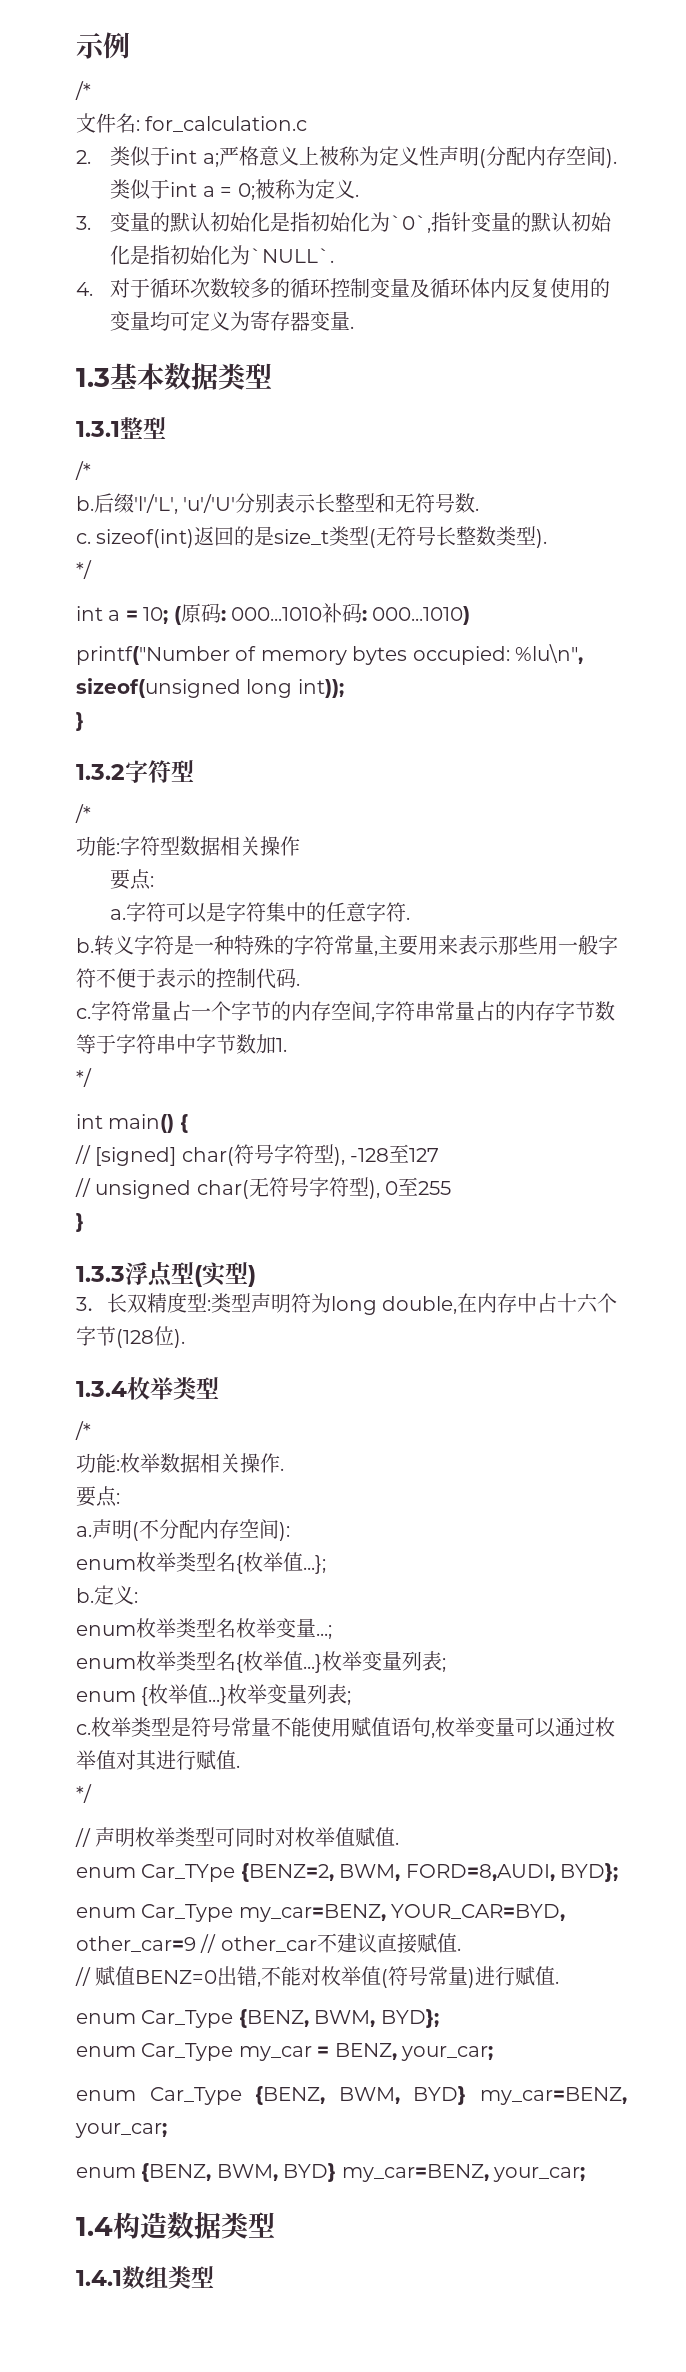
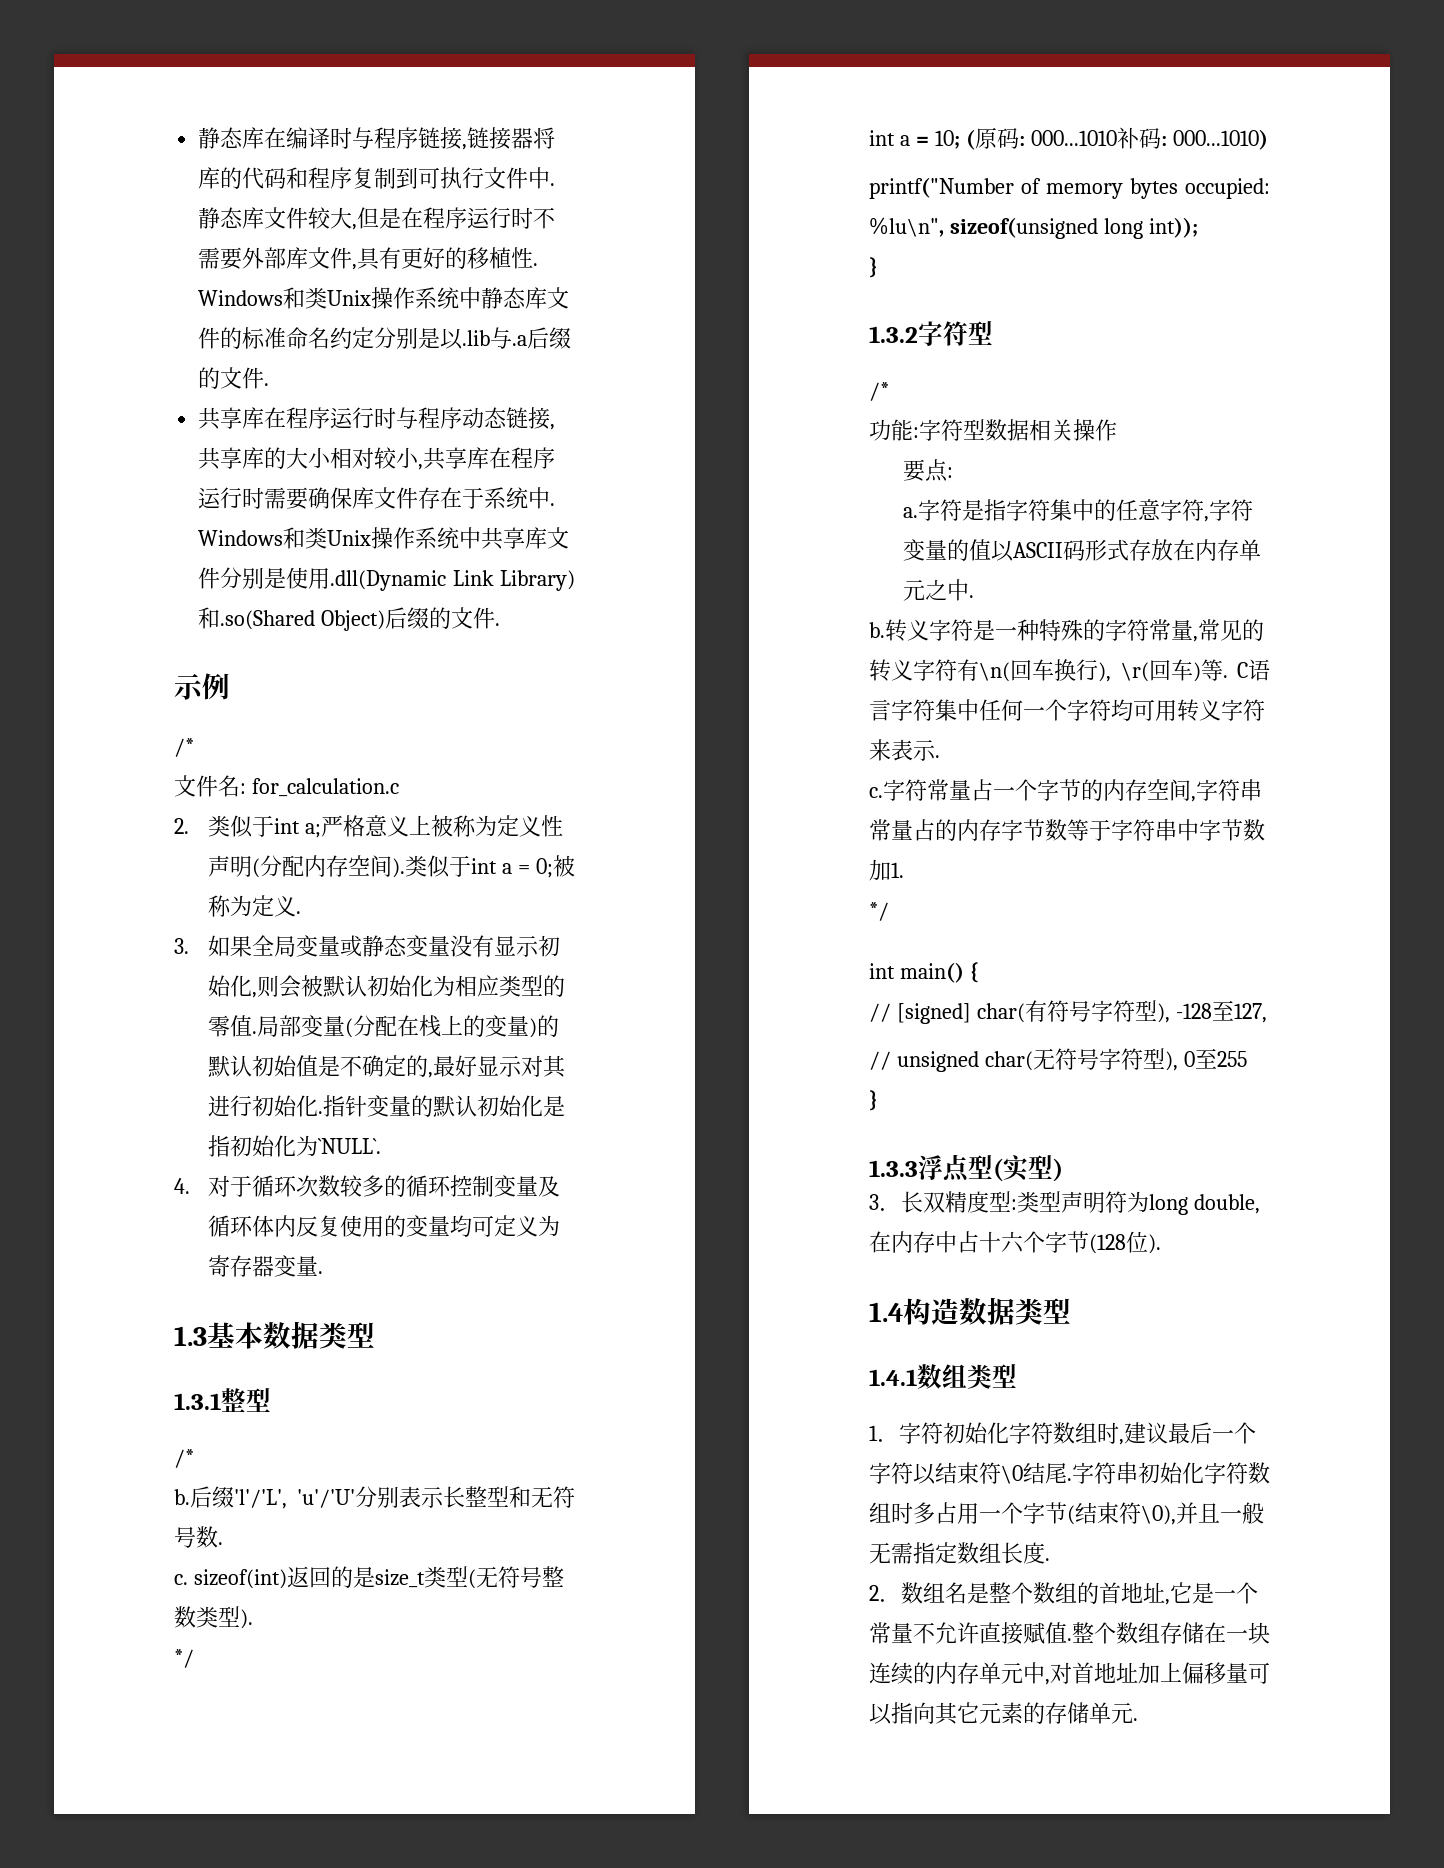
+ 静态库在编译时与程序链接,链接器将库的代码和程序复制到可执行文件中.静态库文件较大,但是在程序运行时不需要外部库文件,具有更好的移植性. Windows和类Unix操作系统中静态库文件的标准命名约定分别是以.lib与.a后缀的文件.
+ 共享库在程序运行时与程序动态链接,共享库的大小相对较小,共享库在程序运行时需要确保库文件存在于系统中. Windows和类Unix操作系统中共享库文件分别是使用.dll(Dynamic Link Library)和.so(Shared Object)后缀的文件.
- 3.变量的默认初始化是指初始化为`0`,指针变量的默认初始化是指初始化为`NULL`.
+ 3.如果全局变量或静态变量没有显示初始化,则会被默认初始化为相应类型的零值.局部变量(分配在栈上的变量)的默认初始值是不确定的,最好显示对其进行初始化.指针变量的默认初始化是指初始化为`NULL`.
- c. sizeof(int)返回的是size_t类型(无符号长整数类型).
+ c. sizeof(int)返回的是size_t类型(无符号整数类型).
- 字符可以是字符集中的任意字符.
+ 字符是指字符集中的任意字符,字符变量的值以ASCII码形式存放在内存单元之中.
- 转义字符是一种特殊的字符常量,主要用来表示那些用一般字符不便于表示的控制代码.
+ 转义字符是一种特殊的字符常量,常见的转义字符有\n(回车换行), \r(回车)等. C语言字符集中任何一个字符均可用转义字符来表示.
- // [signed] char(符号字符型), -128至127
+ // [signed] char(有符号字符型), -128至127,
- 1.3.4枚举类型
- /*
- 功能:枚举数据相关操作.
- 要点:
- a.声明(不分配内存空间):
- enum枚举类型名{枚举值...};
- b.定义:
- enum枚举类型名枚举变量...;
- enum枚举类型名{枚举值...}枚举变量列表;
- enum {枚举值...}枚举变量列表;
- c.枚举类型是符号常量不能使用赋值语句,枚举变量可以通过枚举值对其进行赋值.
- */
- // 声明枚举类型可同时对枚举值赋值.
- enum Car_TYpe {BENZ=2, BWM, FORD=8,AUDI, BYD};
- enum Car_Type my_car=BENZ, YOUR_CAR=BYD, other_car=9 // other_car不建议直接赋值.
- // 赋值BENZ=0出错,不能对枚举值(符号常量)进行赋值.
- enum Car_Type {BENZ, BWM, BYD};
- enum Car_Type my_car = BENZ, your_car;
- enum Car_Type {BENZ, BWM, BYD} my_car=BENZ, your_car;
- enum {BENZ, BWM, BYD} my_car=BENZ, your_car;
+ 1．字符初始化字符数组时,建议最后一个字符以结束符\0结尾.字符串初始化字符数组时多占用一个字节(结束符\0),并且一般无需指定数组长度.
+ 2．数组名是整个数组的首地址,它是一个常量不允许直接赋值.整个数组存储在一块连续的内存单元中,对首地址加上偏移量可以指向其它元素的存储单元.

